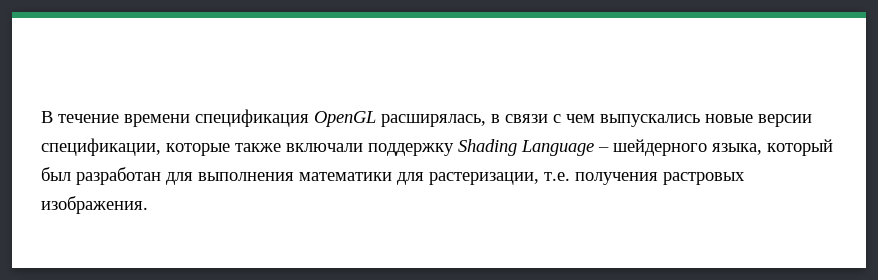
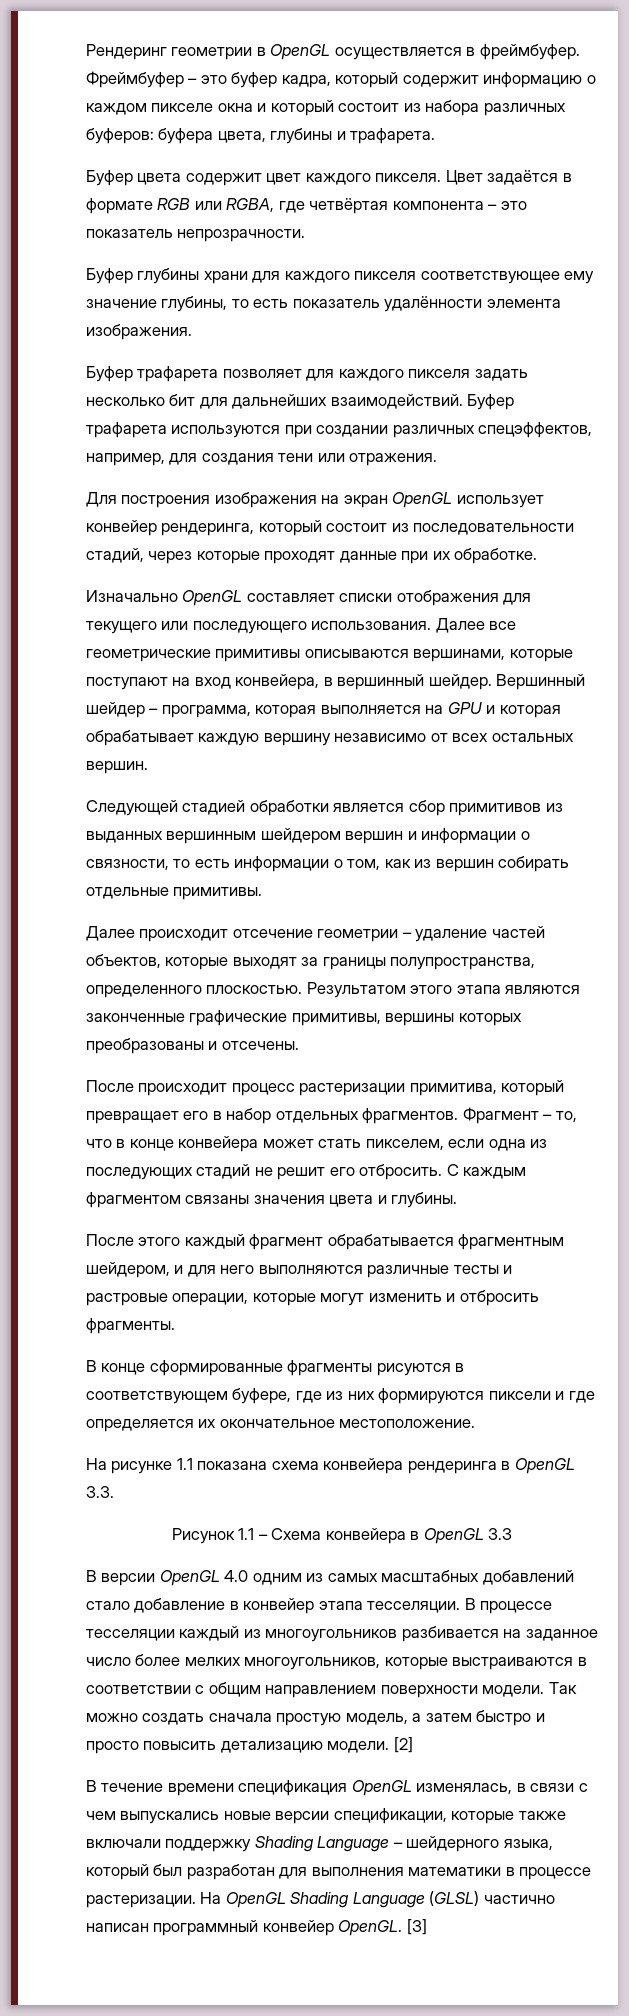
+ Рендеринг геометрии в OpenGL осуществляется в фреймбуфер. Фреймбуфер – это буфер кадра, который содержит информацию о каждом пикселе окна и который состоит из набора различных буферов: буфера цвета, глубины и трафарета.
+ Буфер цвета содержит цвет каждого пикселя. Цвет задаётся в формате RGB или RGBA, где четвёртая компонента – это показатель непрозрачности.
+ Буфер глубины храни для каждого пикселя соответствующее ему значение глубины, то есть показатель удалённости элемента изображения.
+ Буфер трафарета позволяет для каждого пикселя задать несколько бит для дальнейших взаимодействий. Буфер трафарета используются при создании различных спецэффектов, например, для создания тени или отражения.
+ Для построения изображения на экран OpenGL использует конвейер рендеринга, который состоит из последовательности стадий, через которые проходят данные при их обработке.
+ Изначально OpenGL составляет списки отображения для текущего или последующего использования. Далее все геометрические примитивы описываются вершинами, которые поступают на вход конвейера, в вершинный шейдер. Вершинный шейдер – программа, которая выполняется на GPU и которая обрабатывает каждую вершину независимо от всех остальных вершин.
+ Следующей стадией обработки является сбор примитивов из выданных вершинным шейдером вершин и информации о связности, то есть информации о том, как из вершин собирать отдельные примитивы.
+ Далее происходит отсечение геометрии – удаление частей объектов, которые выходят за границы полупространства, определенного плоскостью. Результатом этого этапа являются законченные графические примитивы, вершины которых преобразованы и отсечены.
+ После происходит процесс растеризации примитива, который превращает его в набор отдельных фрагментов. Фрагмент – то, что в конце конвейера может стать пикселем, если одна из последующих стадий не решит его отбросить. С каждым фрагментом связаны значения цвета и глубины.
+ После этого каждый фрагмент обрабатывается фрагментным шейдером, и для него выполняются различные тесты и растровые операции, которые могут изменить и отбросить фрагменты.
+ В конце сформированные фрагменты рисуются в соответствующем буфере, где из них формируются пиксели и где определяется их окончательное местоположение.
+ На рисунке 1.1 показана схема конвейера рендеринга в OpenGL 3.3.
+ Рисунок 1.1 – Схема конвейера в OpenGL 3.3
+ В версии OpenGL 4.0 одним из самых масштабных добавлений стало добавление в конвейер этапа тесселяции. В процессе тесселяции каждый из многоугольников разбивается на заданное число более мелких многоугольников, которые выстраиваются в соответствии с общим направлением поверхности модели. Так можно создать сначала простую модель, а затем быстро и просто повысить детализацию модели. [2]
- В течение времени спецификация OpenGL расширялась, в связи с чем выпускались новые версии спецификации, которые также включали поддержку Shading Language – шейдерного языка, который был разработан для выполнения математики для растеризации, т.е. получения растровых изображения.
+ В течение времени спецификация OpenGL изменялась, в связи с чем выпускались новые версии спецификации, которые также включали поддержку Shading Language – шейдерного языка, который был разработан для выполнения математики в процессе растеризации. На OpenGL Shading Language (GLSL) частично написан программный конвейер OpenGL. [3]

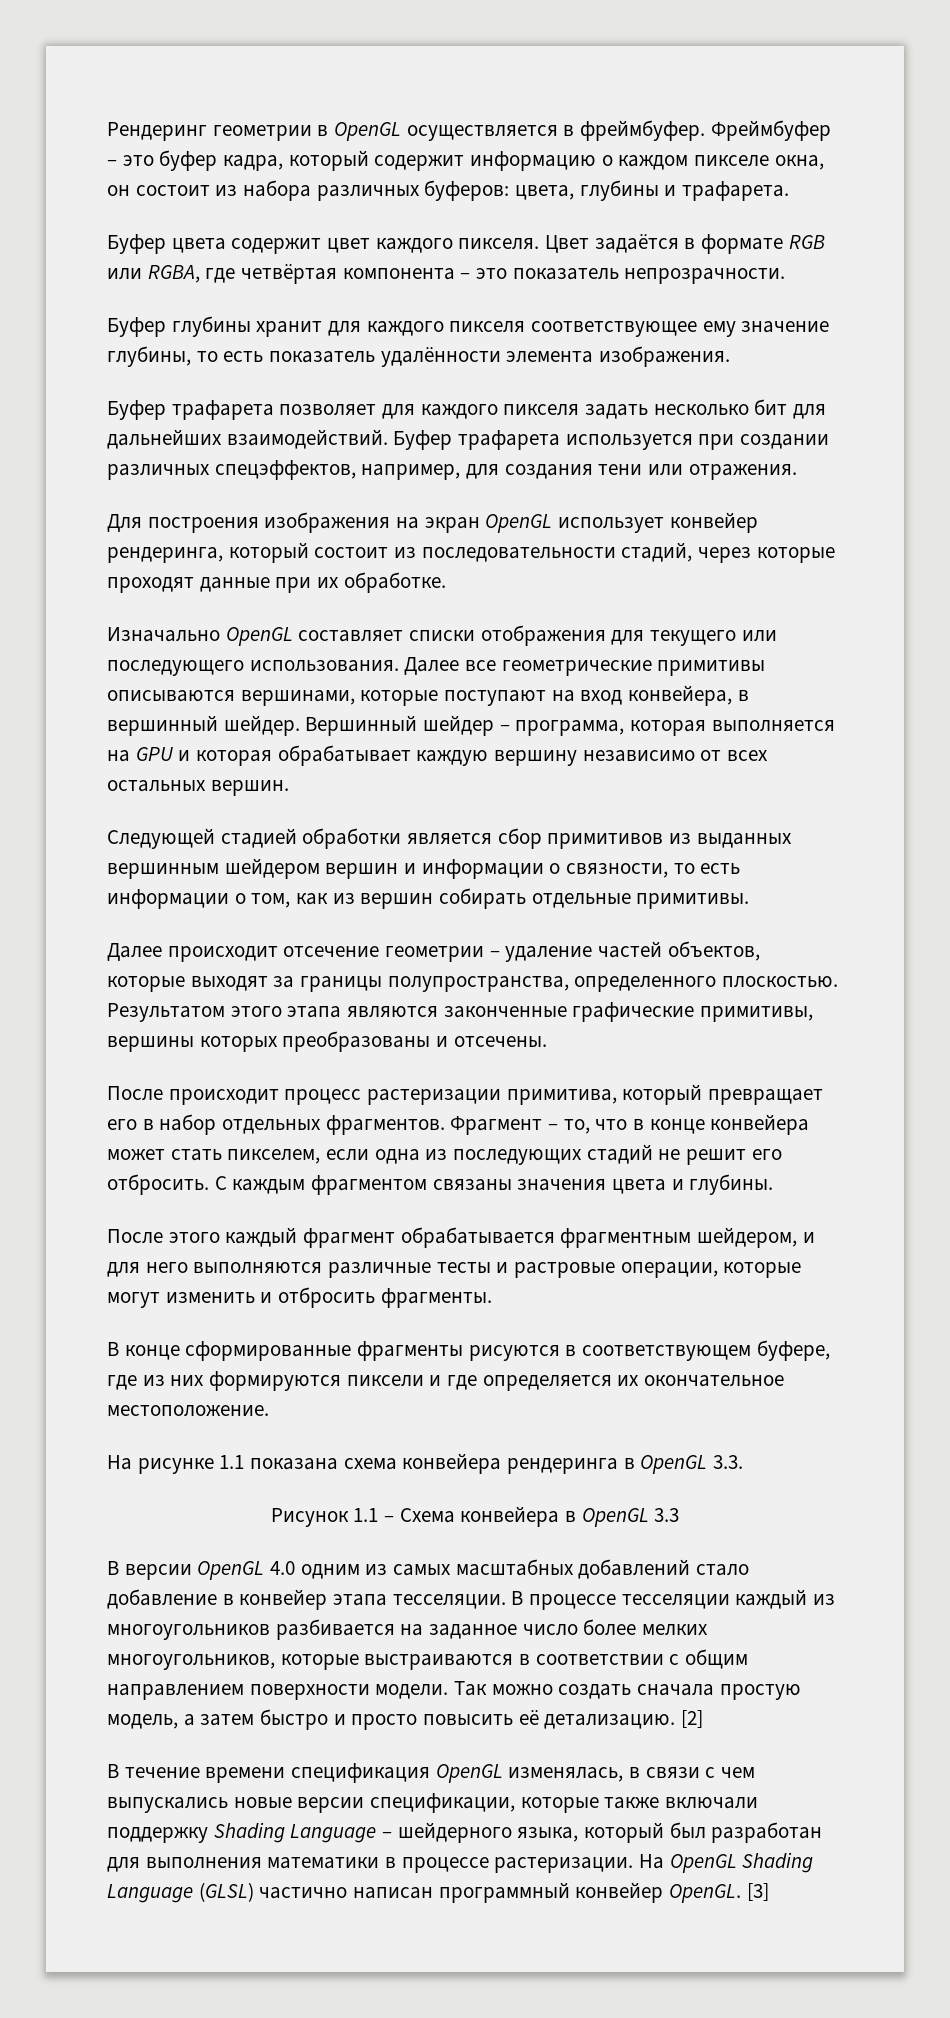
- Фреймбуфер – это буфер кадра, который содержит информацию о каждом пикселе окна и который состоит из набора различных буферов: буфера цвета, глубины и трафарета.
+ Фреймбуфер – это буфер кадра, который содержит информацию о каждом пикселе окна, он состоит из набора различных буферов: цвета, глубины и трафарета.
- Буфер глубины храни для каждого пикселя соответствующее ему значение глубины, то есть показатель удалённости элемента изображения.
+ Буфер глубины хранит для каждого пикселя соответствующее ему значение глубины, то есть показатель удалённости элемента изображения.
- Буфер трафарета используются при создании различных спецэффектов, например, для создания тени или отражения.
+ Буфер трафарета используется при создании различных спецэффектов, например, для создания тени или отражения.
- Так можно создать сначала простую модель, а затем быстро и просто повысить детализацию модели.
+ Так можно создать сначала простую модель, а затем быстро и просто повысить её детализацию.

